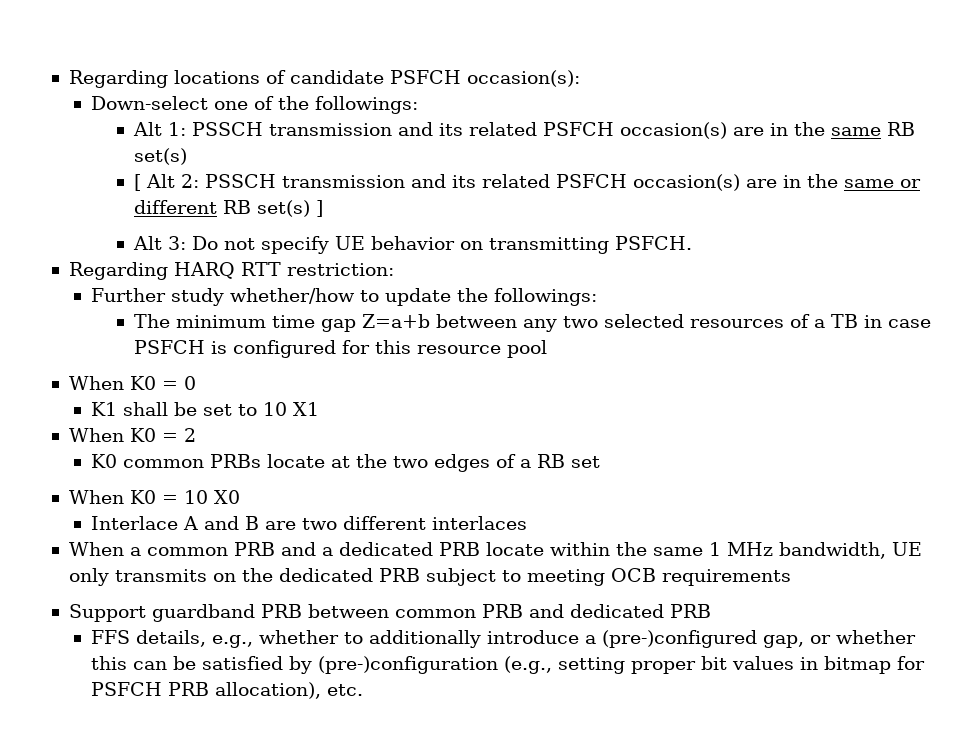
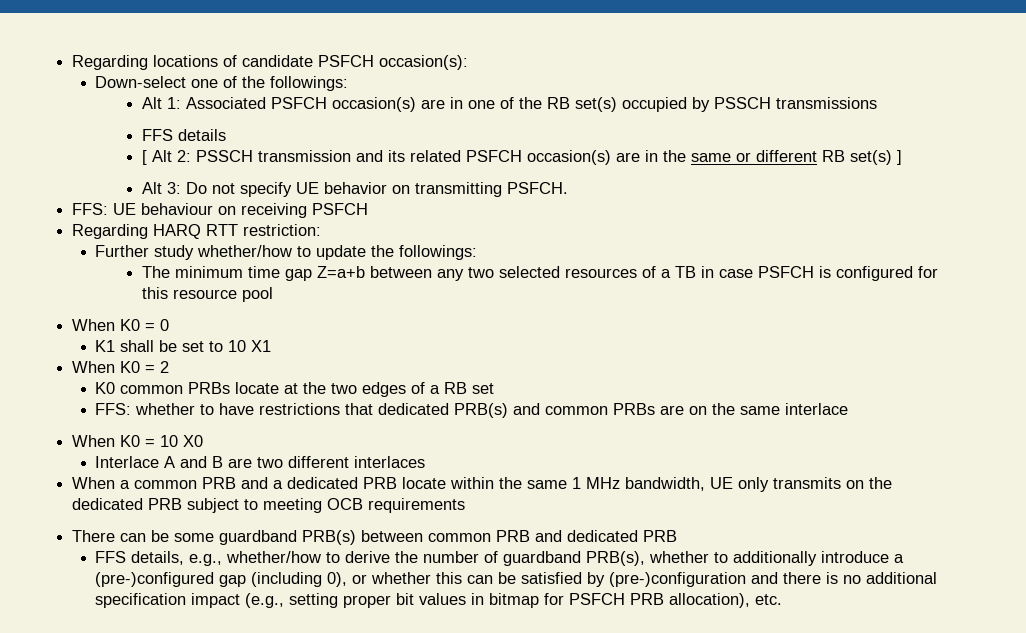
- Alt 1: PSSCH transmission and its related PSFCH occasion(s) are in the same RB set(s)
+ Alt 1: Associated PSFCH occasion(s) are in one of the RB set(s) occupied by PSSCH transmissions
+ FFS details
+ FFS: UE behaviour on receiving PSFCH
+ FFS: whether to have restrictions that dedicated PRB(s) and common PRBs are on the same interlace
- Support guardband PRB between common PRB and dedicated PRB
+ There can be some guardband PRB(s) between common PRB and dedicated PRB
- FFS details, e.g., whether to additionally introduce a (pre-)configured gap, or whether this can be satisfied by (pre-)configuration (e.g., setting proper bit values in bitmap for PSFCH PRB allocation), etc.
+ FFS details, e.g., whether/how to derive the number of guardband PRB(s), whether to additionally introduce a (pre-)configured gap (including 0), or whether this can be satisfied by (pre-)configuration and there is no additional specification impact (e.g., setting proper bit values in bitmap for PSFCH PRB allocation), etc.

